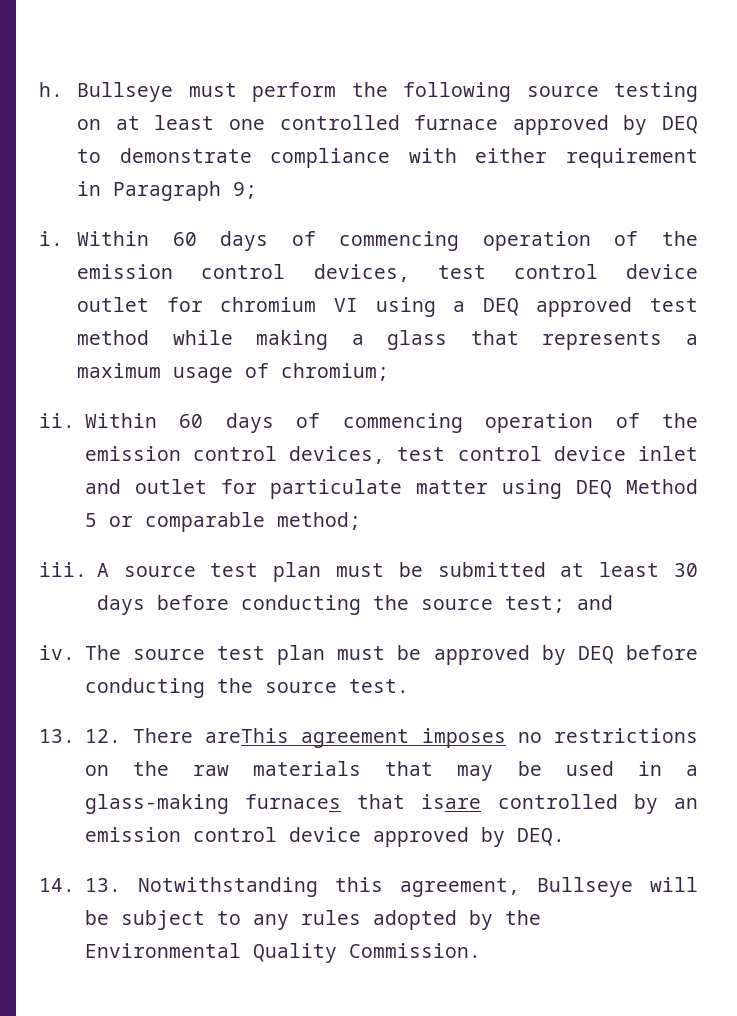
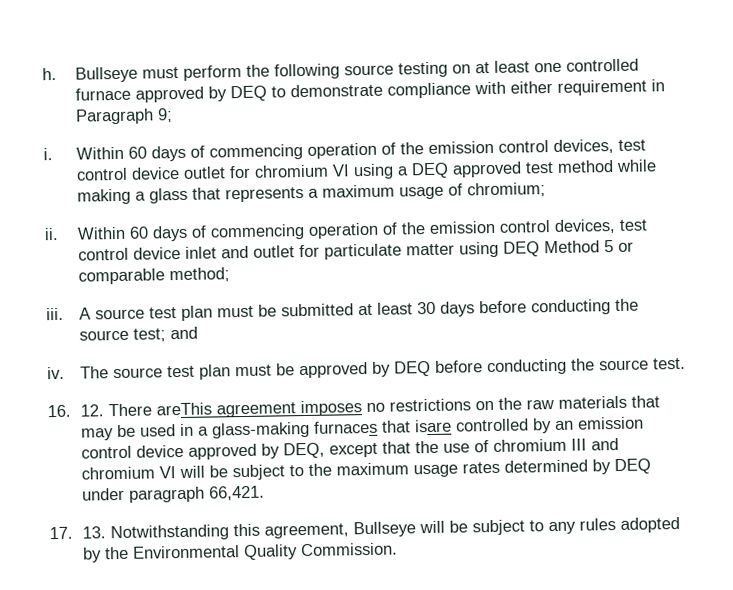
- 13. 12. There areThis agreement imposes no restrictions on the raw materials that may be used in a glass-making furnaces that isare controlled by an emission control device approved by DEQ.
- 14. 13. Notwithstanding this agreement, Bullseye will be subject to any rules adopted by the Environmental Quality Commission.
+ 16. 12. There areThis agreement imposes no restrictions on the raw materials that may be used in a glass-making furnaces that isare controlled by an emission control device approved by DEQ, except that the use of chromium III and chromium VI will be subject to the maximum usage rates determined by DEQ under paragraph 66,421.
+ 17. 13. Notwithstanding this agreement, Bullseye will be subject to any rules adopted by the Environmental Quality Commission.

